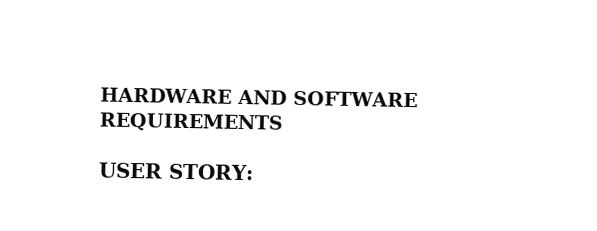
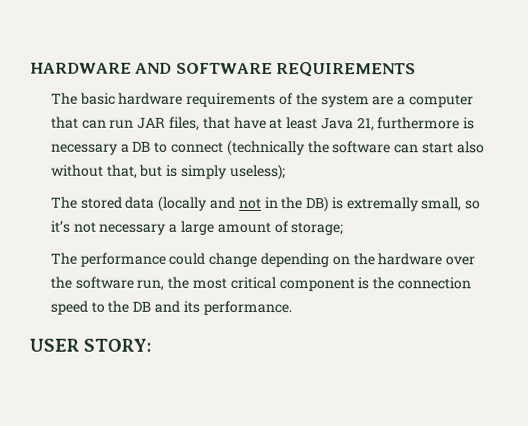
+ The basic hardware requirements of the system are a computer that can run JAR files, that have at least Java 21, furthermore is necessary a DB to connect (technically the software can start also without that, but is simply useless);
+ The stored data (locally and not in the DB) is extremally small, so it’s not necessary a large amount of storage;
+ The performance could change depending on the hardware over the software run, the most critical component is the connection speed to the DB and its performance.

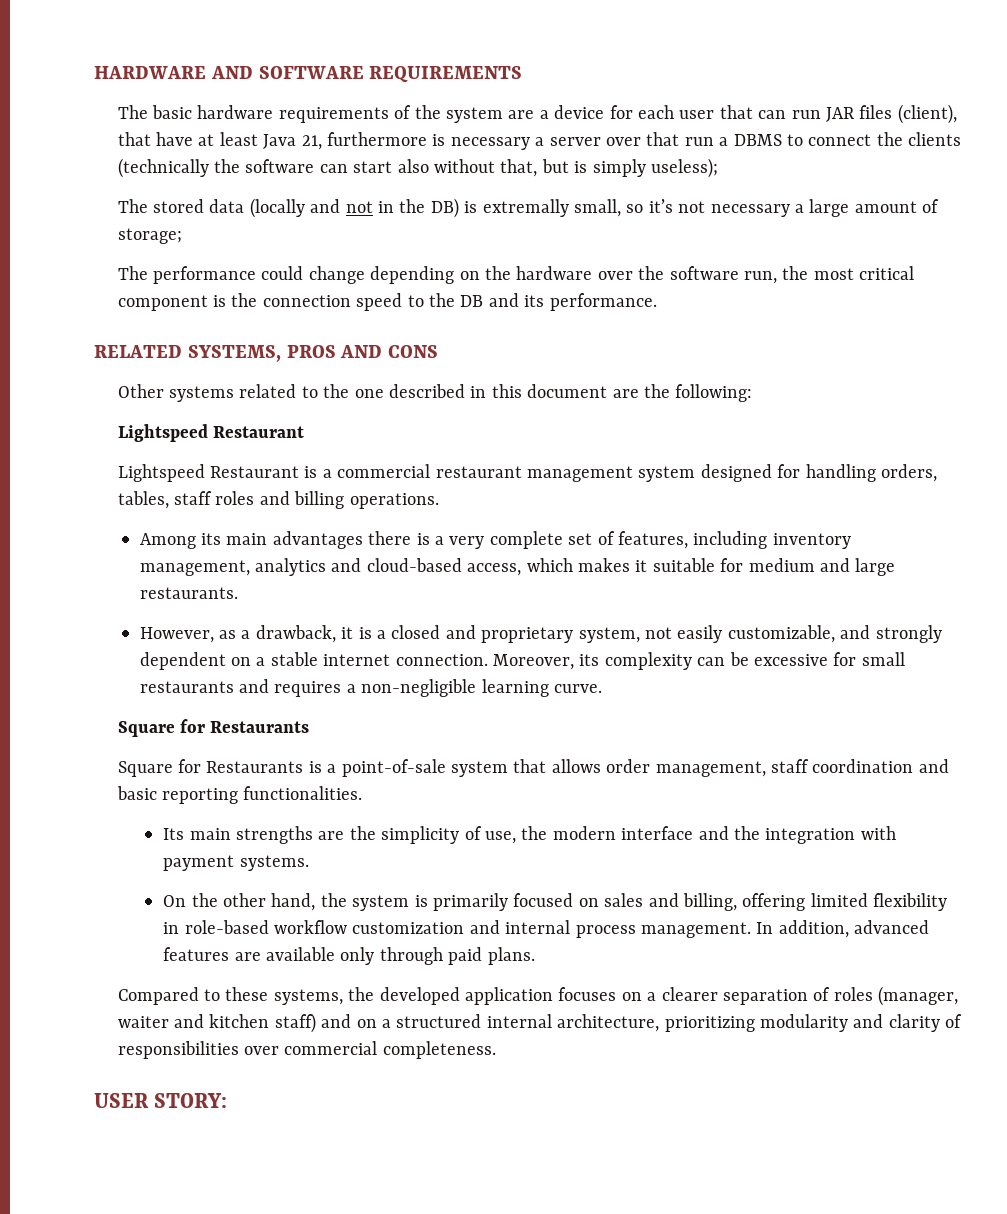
- The basic hardware requirements of the system are a computer that can run JAR files, that have at least Java 21, furthermore is necessary a DB to connect (technically the software can start also without that, but is simply useless);
+ The basic hardware requirements of the system are a device for each user that can run JAR files (client), that have at least Java 21, furthermore is necessary a server over that run a DBMS to connect the clients (technically the software can start also without that, but is simply useless);
+ RELATED SYSTEMS, PROS AND CONS
+ Other systems related to the one described in this document are the following:
+ Lightspeed Restaurant
+ Lightspeed Restaurant is a commercial restaurant management system designed for handling orders, tables, staff roles and billing operations.
+ Among its main advantages there is a very complete set of features, including inventory management, analytics and cloud-based access, which makes it suitable for medium and large restaurants.
+ However, as a drawback, it is a closed and proprietary system, not easily customizable, and strongly dependent on a stable internet connection. Moreover, its complexity can be excessive for small restaurants and requires a non-negligible learning curve.
+ Square for Restaurants
+ Square for Restaurants is a point-of-sale system that allows order management, staff coordination and basic reporting functionalities.
+ Its main strengths are the simplicity of use, the modern interface and the integration with payment systems.
+ On the other hand, the system is primarily focused on sales and billing, offering limited flexibility in role-based workflow customization and internal process management. In addition, advanced features are available only through paid plans.
+ Compared to these systems, the developed application focuses on a clearer separation of roles (manager, waiter and kitchen staff) and on a structured internal architecture, prioritizing modularity and clarity of responsibilities over commercial completeness.

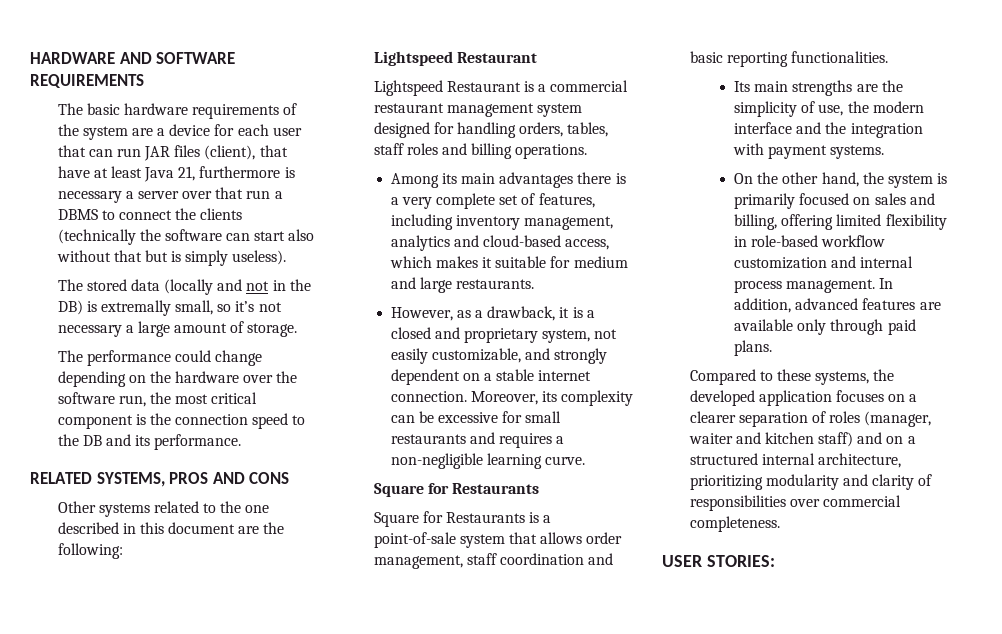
- The basic hardware requirements of the system are a device for each user that can run JAR files (client), that have at least Java 21, furthermore is necessary a server over that run a DBMS to connect the clients (technically the software can start also without that, but is simply useless);
+ The basic hardware requirements of the system are a device for each user that can run JAR files (client), that have at least Java 21, furthermore is necessary a server over that run a DBMS to connect the clients (technically the software can start also without that but is simply useless).
- The stored data (locally and not in the DB) is extremally small, so it’s not necessary a large amount of storage;
+ The stored data (locally and not in the DB) is extremally small, so it’s not necessary a large amount of storage.
- USER STORY:
+ USER STORIES:

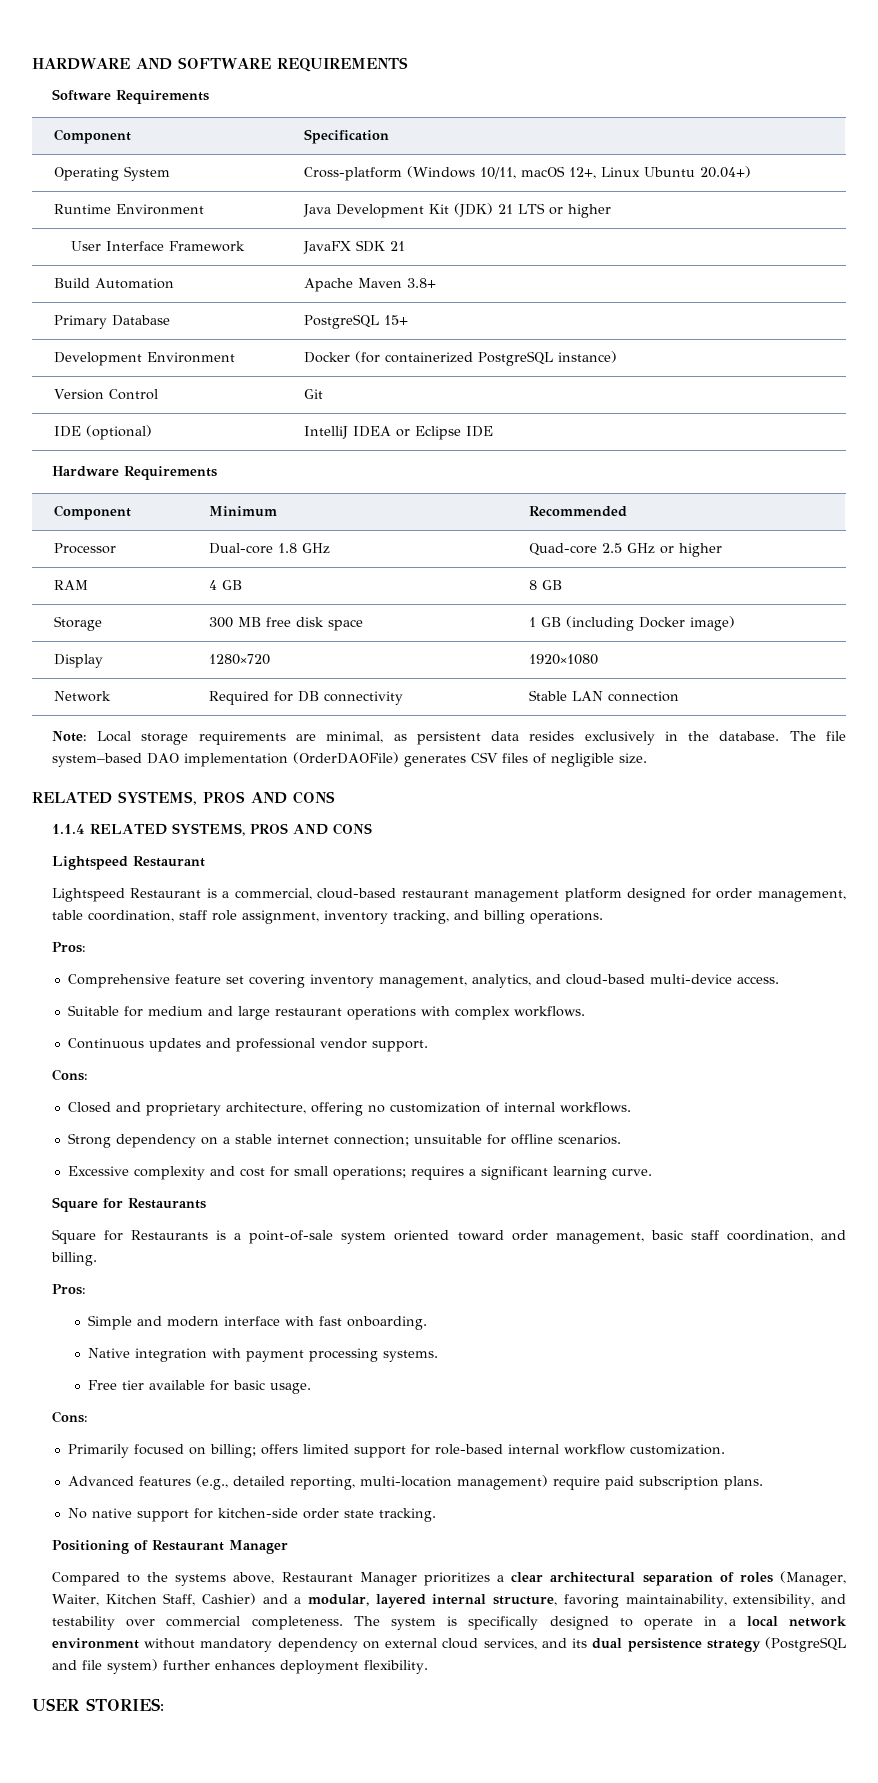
- The basic hardware requirements of the system are a device for each user that can run JAR files (client), that have at least Java 21, furthermore is necessary a server over that run a DBMS to connect the clients (technically the software can start also without that but is simply useless).
- The stored data (locally and not in the DB) is extremally small, so it’s not necessary a large amount of storage.
- The performance could change depending on the hardware over the software run, the most critical component is the connection speed to the DB and its performance.
+ Software Requirements
+ Component | Specification
+ Operating System | Cross-platform (Windows 10/11, macOS 12+, Linux Ubuntu 20.04+)
+ Runtime Environment | Java Development Kit (JDK) 21 LTS or higher
+ User Interface Framework | JavaFX SDK 21
+ Build Automation | Apache Maven 3.8+
+ Primary Database | PostgreSQL 15+
+ Development Environment | Docker (for containerized PostgreSQL instance)
+ Version Control | Git
+ IDE (optional) | IntelliJ IDEA or Eclipse IDE
+ Hardware Requirements
+ Component | Minimum | Recommended
+ Processor | Dual-core 1.8 GHz | Quad-core 2.5 GHz or higher
+ RAM | 4 GB | 8 GB
+ Storage | 300 MB free disk space | 1 GB (including Docker image)
+ Display | 1280×720 | 1920×1080
+ Network | Required for DB connectivity | Stable LAN connection
+ Note: Local storage requirements are minimal, as persistent data resides exclusively in the database. The file system–based DAO implementation (OrderDAOFile) generates CSV files of negligible size.
  RELATED SYSTEMS, PROS AND CONS
- Other systems related to the one described in this document are the following:
+ 1.1.4 RELATED SYSTEMS, PROS AND CONS
- Lightspeed Restaurant is a commercial restaurant management system designed for handling orders, tables, staff roles and billing operations.
- Among its main advantages there is a very complete set of features, including inventory management, analytics and cloud-based access, which makes it suitable for medium and large restaurants.
- However, as a drawback, it is a closed and proprietary system, not easily customizable, and strongly dependent on a stable internet connection. Moreover, its complexity can be excessive for small restaurants and requires a non-negligible learning curve.
+ Lightspeed Restaurant is a commercial, cloud-based restaurant management platform designed for order management, table coordination, staff role assignment, inventory tracking, and billing operations.
+ Pros:
+ Comprehensive feature set covering inventory management, analytics, and cloud-based multi-device access.
+ Suitable for medium and large restaurant operations with complex workflows.
+ Continuous updates and professional vendor support.
+ Cons:
+ Closed and proprietary architecture, offering no customization of internal workflows.
+ Strong dependency on a stable internet connection; unsuitable for offline scenarios.
+ Excessive complexity and cost for small operations; requires a significant learning curve.
- Square for Restaurants is a point-of-sale system that allows order management, staff coordination and basic reporting functionalities.
- Its main strengths are the simplicity of use, the modern interface and the integration with payment systems.
+ Square for Restaurants is a point-of-sale system oriented toward order management, basic staff coordination, and billing.
+ Pros:
+ Simple and modern interface with fast onboarding.
+ Native integration with payment processing systems.
- On the other hand, the system is primarily focused on sales and billing, offering limited flexibility in role-based workflow customization and internal process management. In addition, advanced features are available only through paid plans.
- Compared to these systems, the developed application focuses on a clearer separation of roles (manager, waiter and kitchen staff) and on a structured internal architecture, prioritizing modularity and clarity of responsibilities over commercial completeness.
+ Free tier available for basic usage.
+ Cons:
+ Primarily focused on billing; offers limited support for role-based internal workflow customization.
+ Advanced features (e.g., detailed reporting, multi-location management) require paid subscription plans.
+ No native support for kitchen-side order state tracking.
+ Positioning of Restaurant Manager
+ Compared to the systems above, Restaurant Manager prioritizes a clear architectural separation of roles (Manager, Waiter, Kitchen Staff, Cashier) and a modular, layered internal structure, favoring maintainability, extensibility, and testability over commercial completeness. The system is specifically designed to operate in a local network environment without mandatory dependency on external cloud services, and its dual persistence strategy (PostgreSQL and file system) further enhances deployment flexibility.

